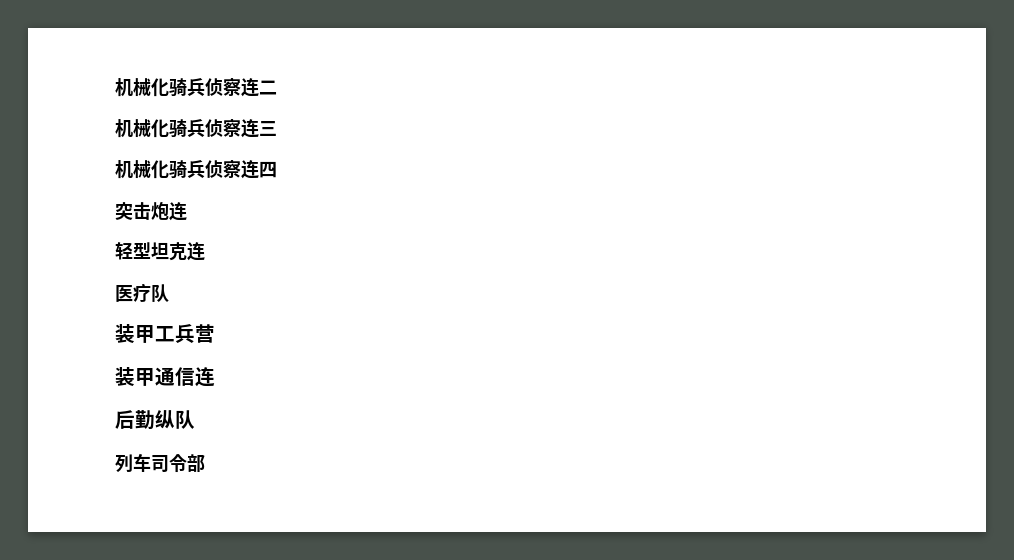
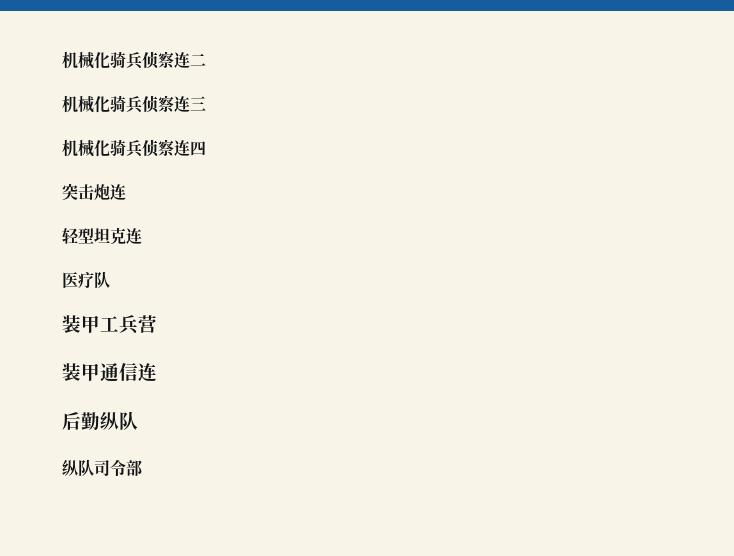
- 列车司令部
+ 纵队司令部

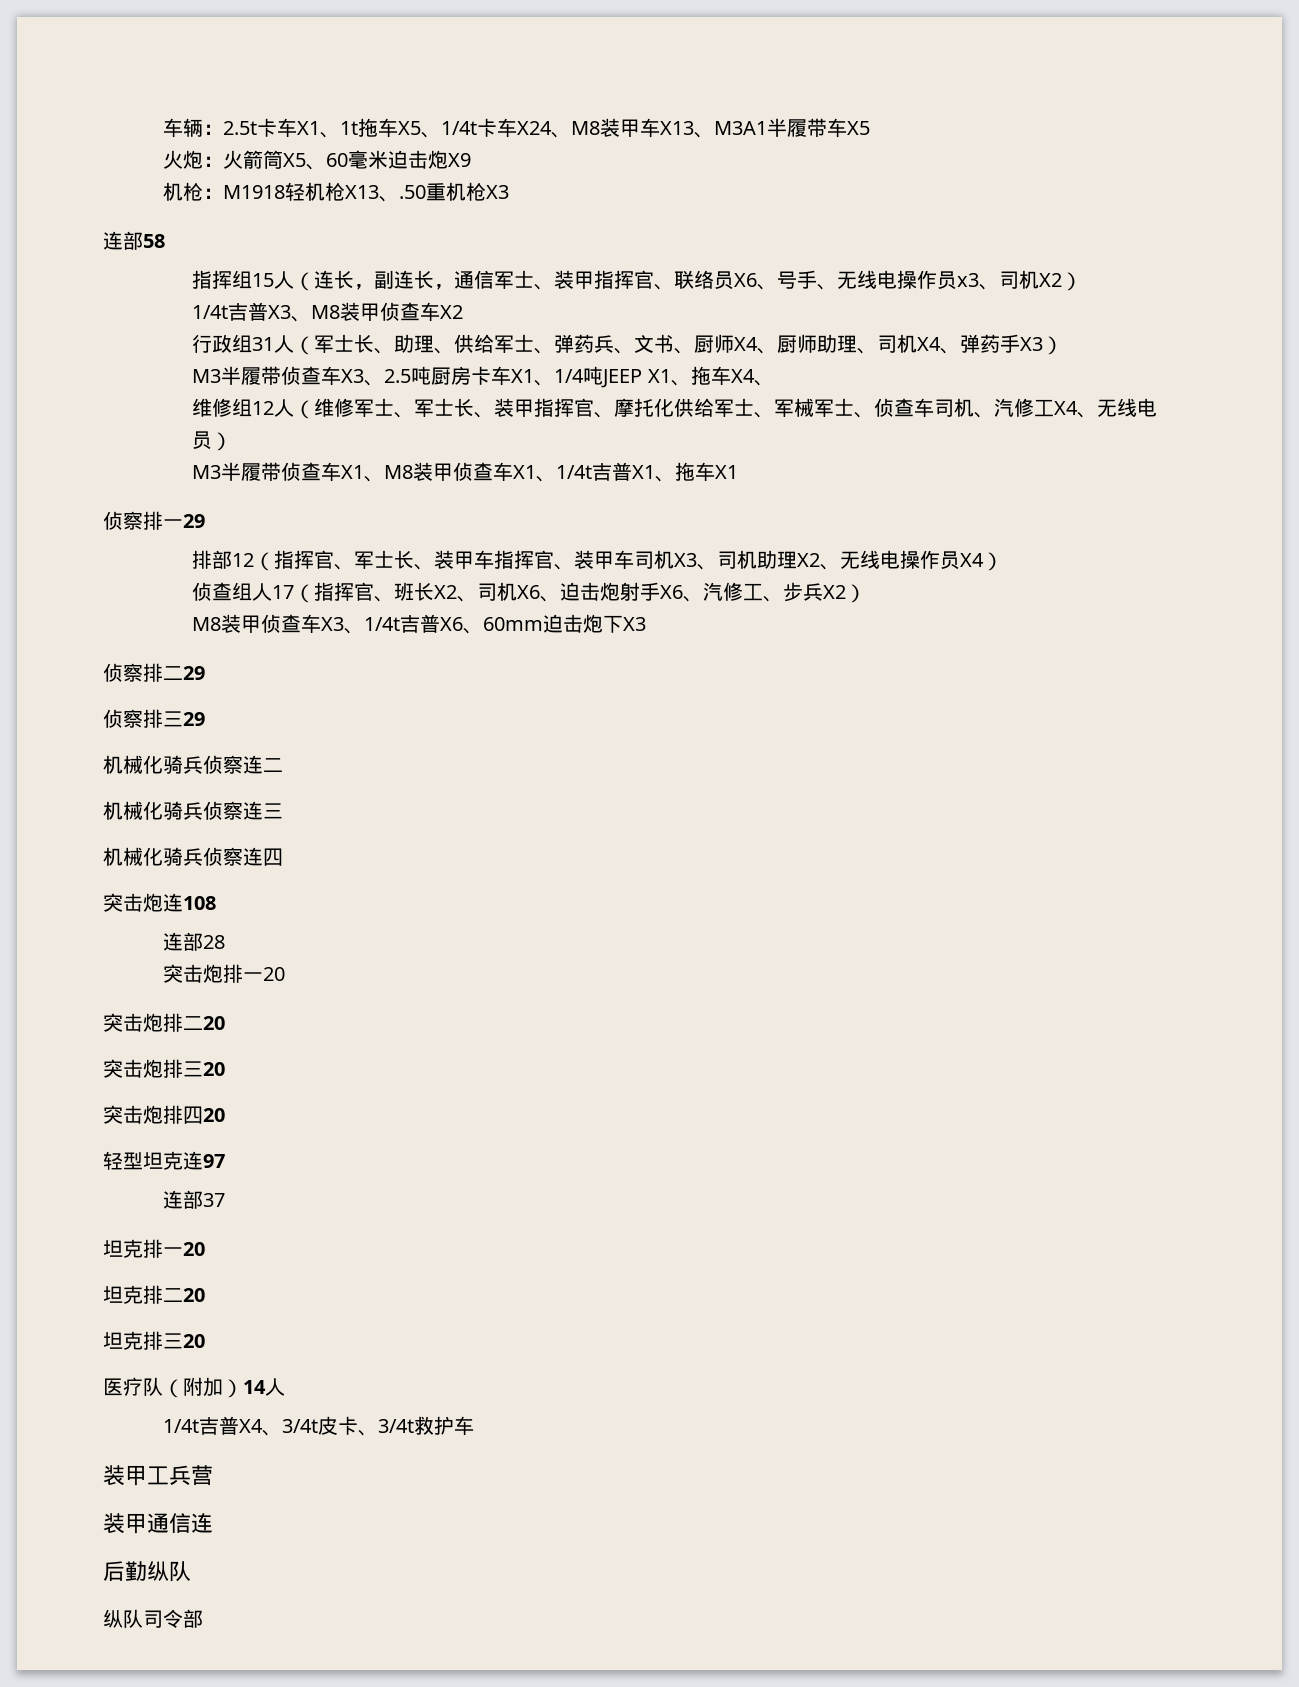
+ 车辆：2.5t卡车X1、1t拖车X5、1/4t卡车X24、M8装甲车X13、M3A1半履带车X5
+ 火炮：火箭筒X5、60毫米迫击炮X9
+ 机枪：M1918轻机枪X13、.50重机枪X3
+ 连部58
+ 指挥组15人（连长，副连长，通信军士、装甲指挥官、联络员X6、号手、无线电操作员x3、司机X2）
+ 1/4t吉普X3、M8装甲侦查车X2
+ 行政组31人（军士长、助理、供给军士、弹药兵、文书、厨师X4、厨师助理、司机X4、弹药手X3）
+ M3半履带侦查车X3、2.5吨厨房卡车X1、1/4吨JEEP X1、拖车X4、
+ 维修组12人（维修军士、军士长、装甲指挥官、摩托化供给军士、军械军士、侦查车司机、汽修工X4、无线电员）
+ M3半履带侦查车X1、M8装甲侦查车X1、1/4t吉普X1、拖车X1
+ 侦察排一29
+ 排部12（指挥官、军士长、装甲车指挥官、装甲车司机X3、司机助理X2、无线电操作员X4）
+ 侦查组人17（指挥官、班长X2、司机X6、迫击炮射手X6、汽修工、步兵X2）
+ M8装甲侦查车X3、1/4t吉普X6、60mm迫击炮下X3
+ 侦察排二29
+ 侦察排三29
- 突击炮连
- 轻型坦克连
- 医疗队
+ 突击炮连108
+ 连部28
+ 突击炮排一20
+ 突击炮排二20
+ 突击炮排三20
+ 突击炮排四20
+ 轻型坦克连97
+ 连部37
+ 坦克排一20
+ 坦克排二20
+ 坦克排三20
+ 医疗队（附加）14人
+ 1/4t吉普X4、3/4t皮卡、3/4t救护车

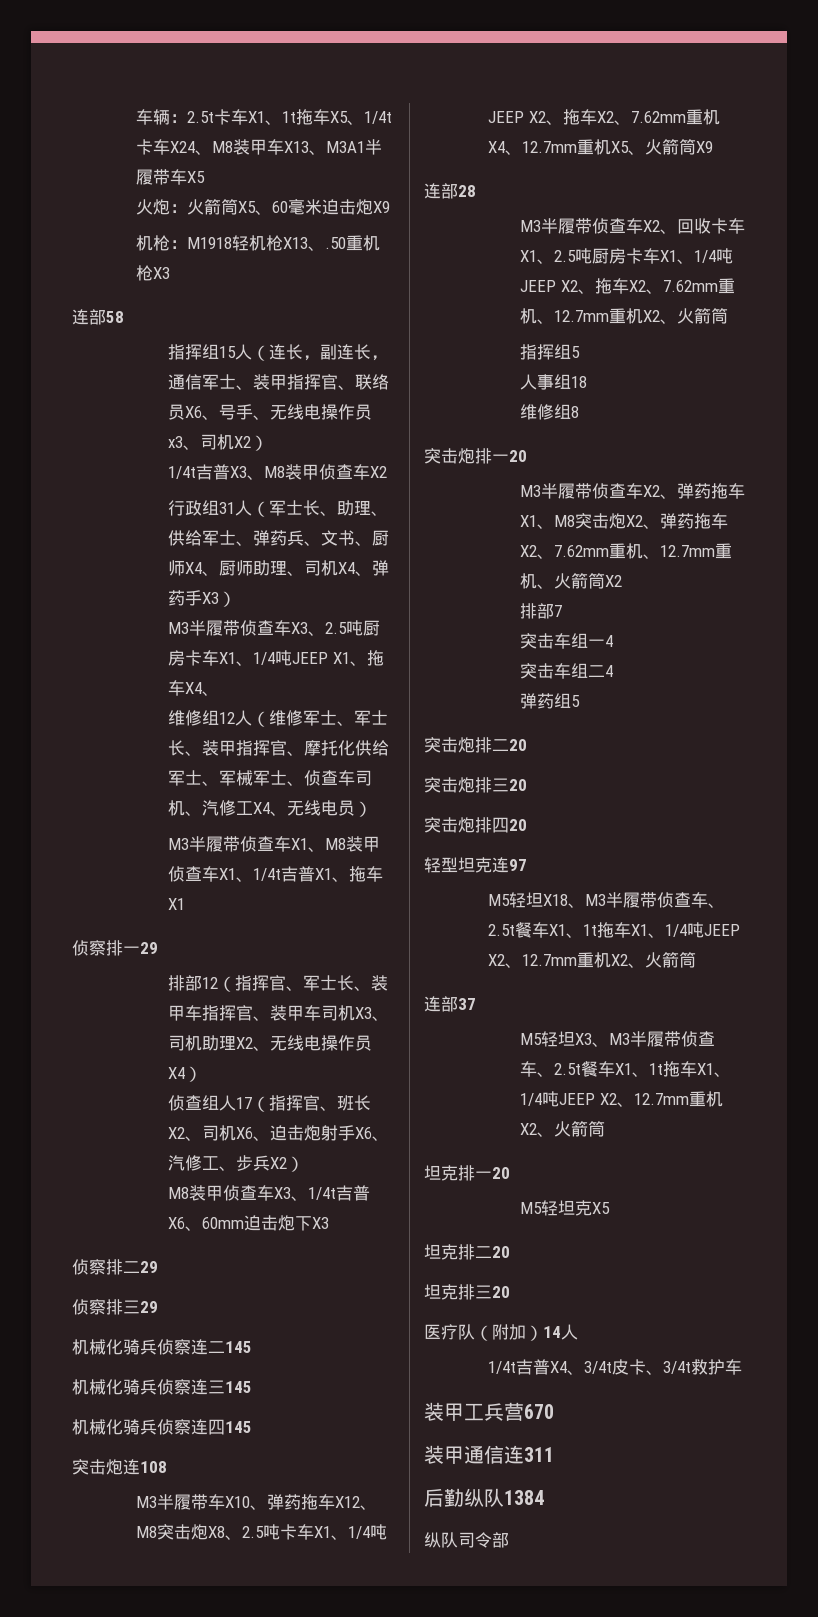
- 机械化骑兵侦察连二
+ 机械化骑兵侦察连二145
- 机械化骑兵侦察连三
+ 机械化骑兵侦察连三145
- 机械化骑兵侦察连四
+ 机械化骑兵侦察连四145
+ M3半履带车X10、弹药拖车X12、M8突击炮X8、2.5吨卡车X1、1/4吨JEEP X2、拖车X2、7.62mm重机X4、12.7mm重机X5、火箭筒X9
  连部28
+ M3半履带侦查车X2、回收卡车X1、2.5吨厨房卡车X1、1/4吨JEEP X2、拖车X2、7.62mm重机、12.7mm重机X2、火箭筒
+ 指挥组5
+ 人事组18
+ 维修组8
  突击炮排一20
+ M3半履带侦查车X2、弹药拖车X1、M8突击炮X2、弹药拖车X2、7.62mm重机、12.7mm重机、火箭筒X2
+ 排部7
+ 突击车组一4
+ 突击车组二4
+ 弹药组5
+ M5轻坦X18、M3半履带侦查车、2.5t餐车X1、1t拖车X1、1/4吨JEEP X2、12.7mm重机X2、火箭筒
  连部37
+ M5轻坦X3、M3半履带侦查车、2.5t餐车X1、1t拖车X1、1/4吨JEEP X2、12.7mm重机X2、火箭筒
+ M5轻坦克X5
- 装甲工兵营
+ 装甲工兵营670
- 装甲通信连
+ 装甲通信连311
- 后勤纵队
+ 后勤纵队1384

